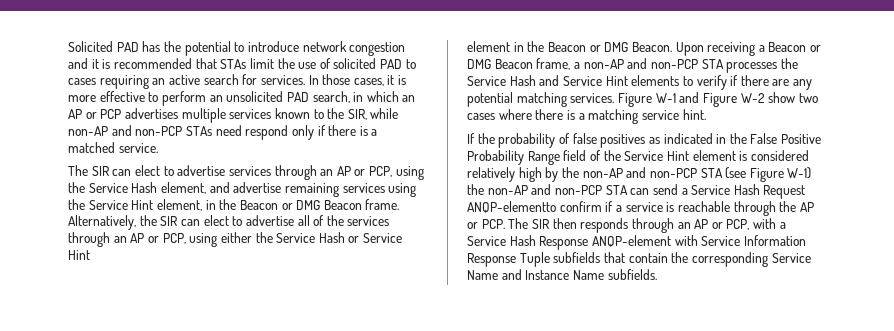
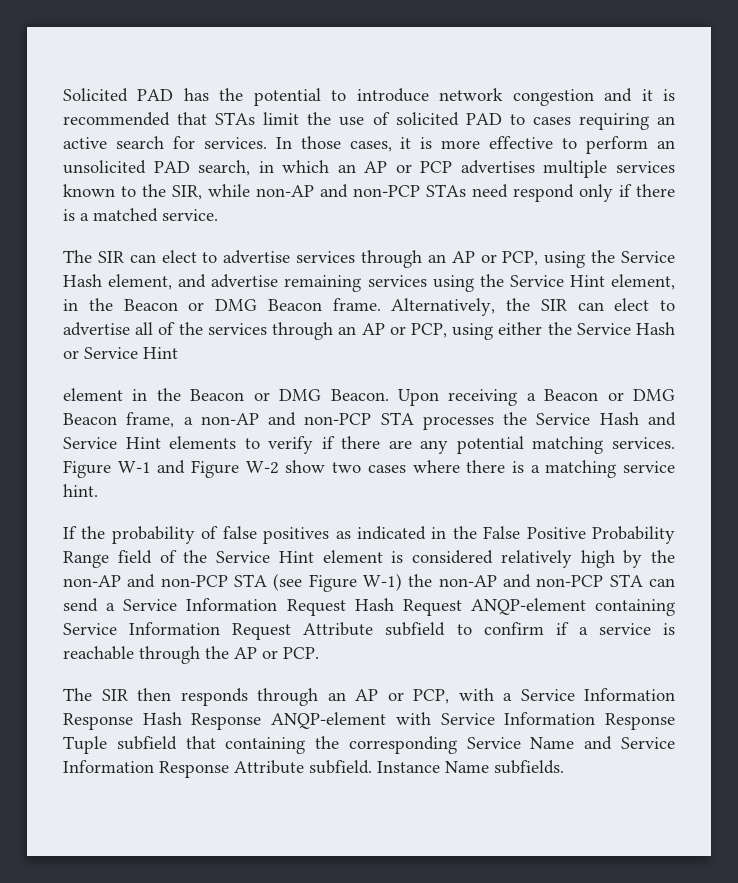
- If the probability of false positives as indicated in the False Positive Probability Range field of the Service Hint element is considered relatively high by the non-AP and non-PCP STA (see Figure W-1) the non-AP and non-PCP STA can send a Service Hash Request ANQP-elementto confirm if a service is reachable through the AP or PCP. The SIR then responds through an AP or PCP, with a Service Hash Response ANQP-element with Service Information Response Tuple subfields that contain the corresponding Service Name and Instance Name subfields.
+ If the probability of false positives as indicated in the False Positive Probability Range field of the Service Hint element is considered relatively high by the non-AP and non-PCP STA (see Figure W-1) the non-AP and non-PCP STA can send a Service Information Request Hash Request ANQP-element containing Service Information Request Attribute subfield to confirm if a service is reachable through the AP or PCP.
+ The SIR then responds through an AP or PCP, with a Service Information Response Hash Response ANQP-element with Service Information Response Tuple subfield that containing the corresponding Service Name and Service Information Response Attribute subfield. Instance Name subfields.

